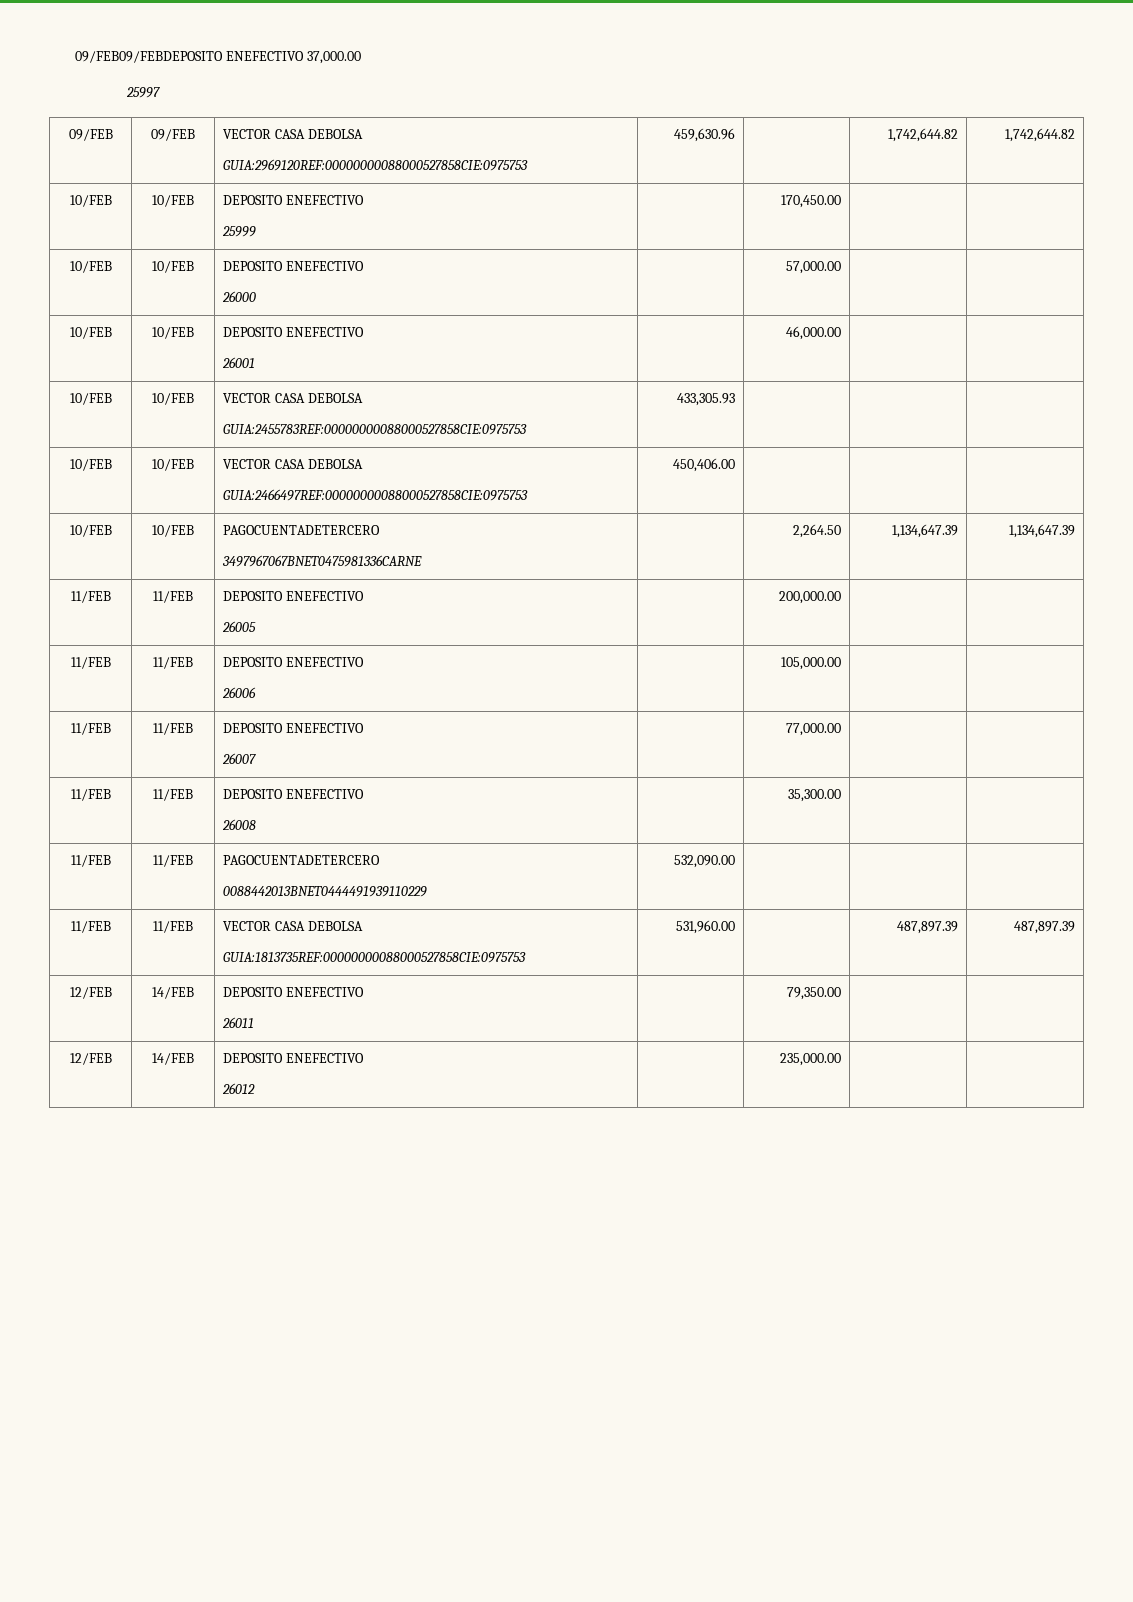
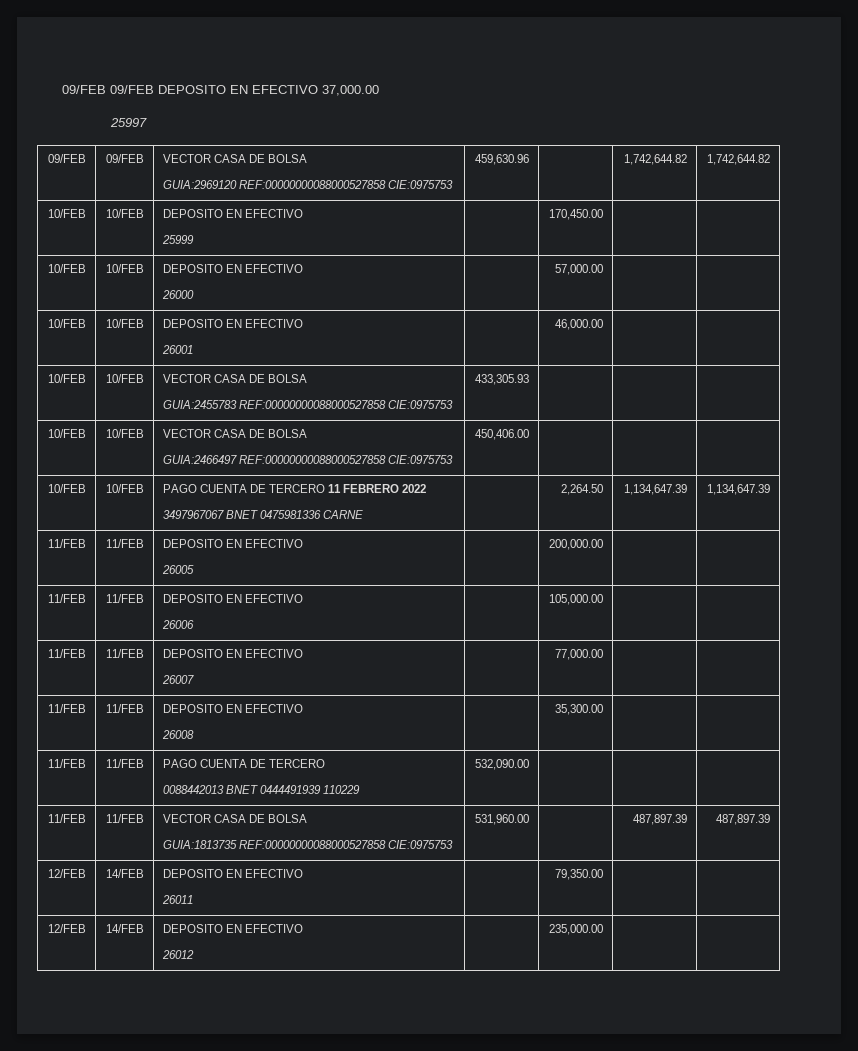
- 09/FEB09/FEBDEPOSITO ENEFECTIVO 37,000.00
+ 09/FEB 09/FEB DEPOSITO EN EFECTIVO 37,000.00
- 09/FEB | 09/FEB | VECTOR CASA DEBOLSA
- GUIA:2969120REF:00000000088000527858CIE:0975753 | 459,630.96 | | 1,742,644.82 | 1,742,644.82
- 10/FEB | 10/FEB | DEPOSITO ENEFECTIVO
+ 09/FEB | 09/FEB | VECTOR CASA DE BOLSA
+ GUIA:2969120 REF:00000000088000527858 CIE:0975753 | 459,630.96 | | 1,742,644.82 | 1,742,644.82
+ 10/FEB | 10/FEB | DEPOSITO EN EFECTIVO
  25999 | | 170,450.00 | |
- 10/FEB | 10/FEB | DEPOSITO ENEFECTIVO
+ 10/FEB | 10/FEB | DEPOSITO EN EFECTIVO
  26000 | | 57,000.00 | |
- 10/FEB | 10/FEB | DEPOSITO ENEFECTIVO
+ 10/FEB | 10/FEB | DEPOSITO EN EFECTIVO
  26001 | | 46,000.00 | |
- 10/FEB | 10/FEB | VECTOR CASA DEBOLSA
- GUIA:2455783REF:00000000088000527858CIE:0975753 | 433,305.93 | | |
- 10/FEB | 10/FEB | VECTOR CASA DEBOLSA
- GUIA:2466497REF:00000000088000527858CIE:0975753 | 450,406.00 | | |
- 10/FEB | 10/FEB | PAGOCUENTADETERCERO
- 3497967067BNET0475981336CARNE | | 2,264.50 | 1,134,647.39 | 1,134,647.39
- 11/FEB | 11/FEB | DEPOSITO ENEFECTIVO
+ 10/FEB | 10/FEB | VECTOR CASA DE BOLSA
+ GUIA:2455783 REF:00000000088000527858 CIE:0975753 | 433,305.93 | | |
+ 10/FEB | 10/FEB | VECTOR CASA DE BOLSA
+ GUIA:2466497 REF:00000000088000527858 CIE:0975753 | 450,406.00 | | |
+ 10/FEB | 10/FEB | PAGO CUENTA DE TERCERO 11 FEBRERO 2022
+ 3497967067 BNET 0475981336 CARNE | | 2,264.50 | 1,134,647.39 | 1,134,647.39
+ 11/FEB | 11/FEB | DEPOSITO EN EFECTIVO
  26005 | | 200,000.00 | |
- 11/FEB | 11/FEB | DEPOSITO ENEFECTIVO
+ 11/FEB | 11/FEB | DEPOSITO EN EFECTIVO
  26006 | | 105,000.00 | |
- 11/FEB | 11/FEB | DEPOSITO ENEFECTIVO
+ 11/FEB | 11/FEB | DEPOSITO EN EFECTIVO
  26007 | | 77,000.00 | |
- 11/FEB | 11/FEB | DEPOSITO ENEFECTIVO
+ 11/FEB | 11/FEB | DEPOSITO EN EFECTIVO
- 11/FEB | 11/FEB | PAGOCUENTADETERCERO
- 0088442013BNET0444491939110229 | 532,090.00 | | |
+ 11/FEB | 11/FEB | PAGO CUENTA DE TERCERO
+ 0088442013 BNET 0444491939 110229 | 532,090.00 | | |
- 11/FEB | 11/FEB | VECTOR CASA DEBOLSA
- GUIA:1813735REF:00000000088000527858CIE:0975753 | 531,960.00 | | 487,897.39 | 487,897.39
- 12/FEB | 14/FEB | DEPOSITO ENEFECTIVO
+ 11/FEB | 11/FEB | VECTOR CASA DE BOLSA
+ GUIA:1813735 REF:00000000088000527858 CIE:0975753 | 531,960.00 | | 487,897.39 | 487,897.39
+ 12/FEB | 14/FEB | DEPOSITO EN EFECTIVO
  26011 | | 79,350.00 | |
- 12/FEB | 14/FEB | DEPOSITO ENEFECTIVO
+ 12/FEB | 14/FEB | DEPOSITO EN EFECTIVO

